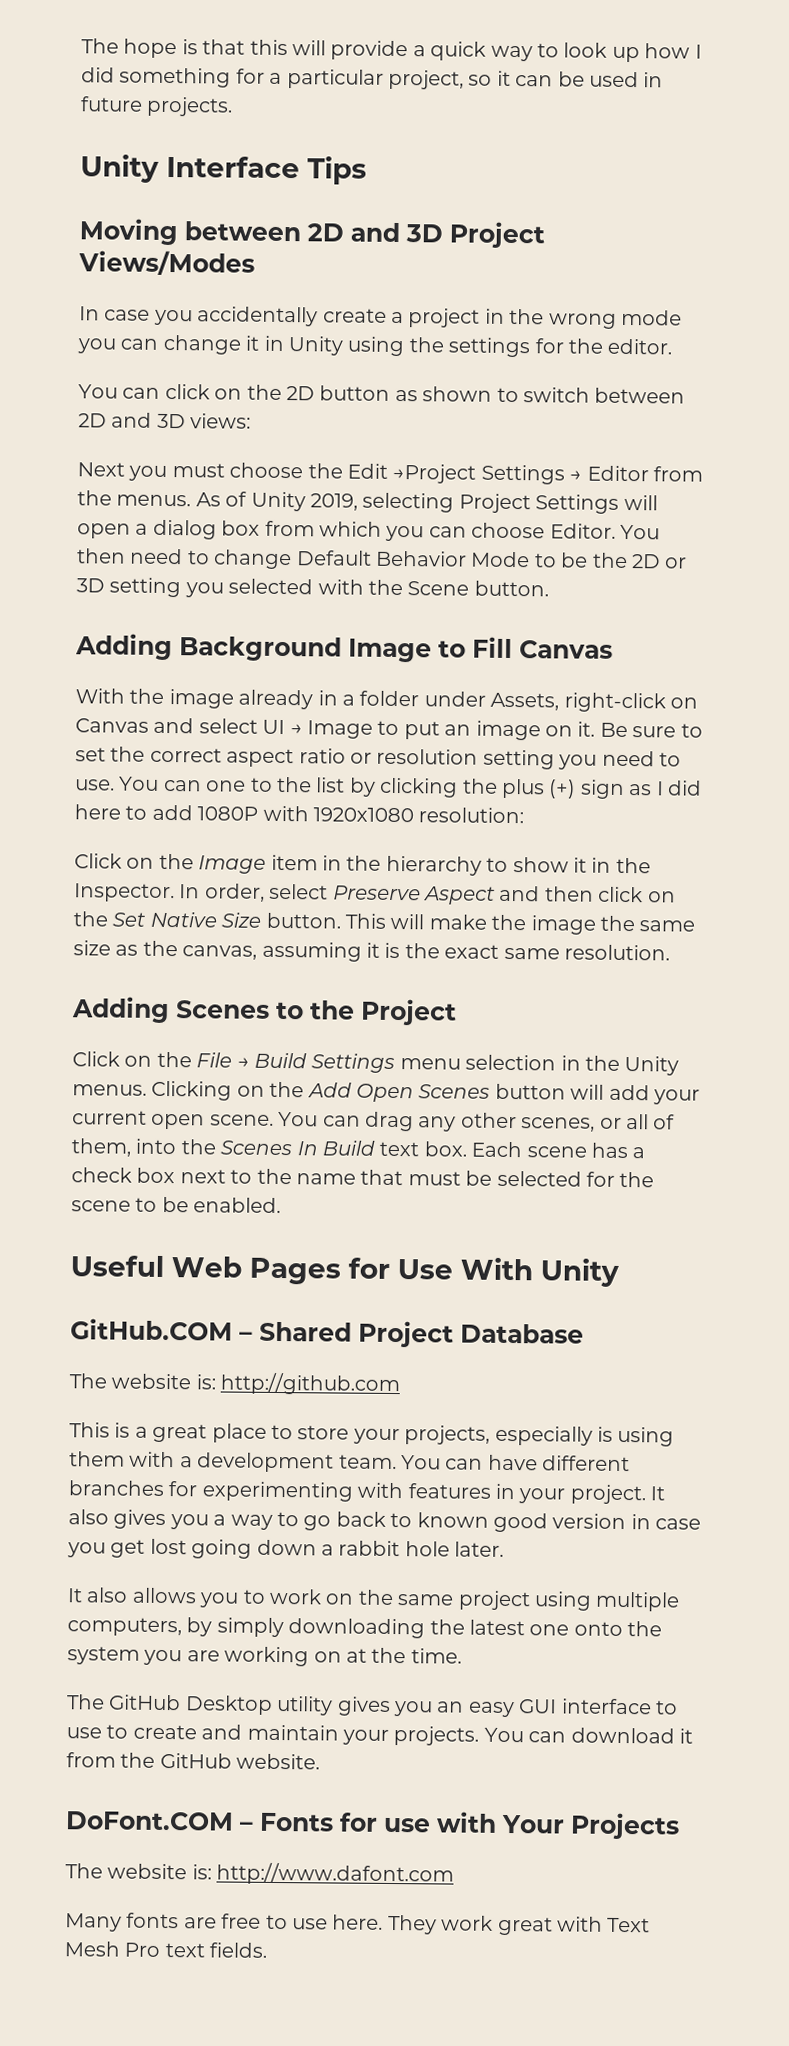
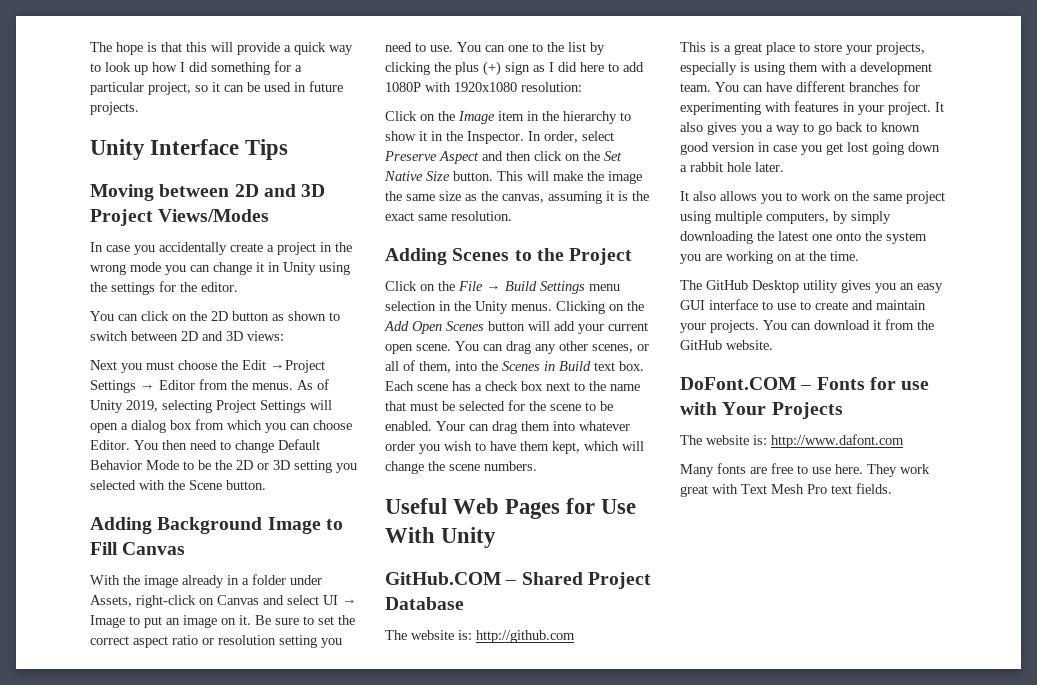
- You can drag any other scenes, or all of them, into the Scenes In Build text box.
+ You can drag any other scenes, or all of them, into the Scenes in Build text box.
+ Your can drag them into whatever order you wish to have them kept, which will change the scene numbers.

